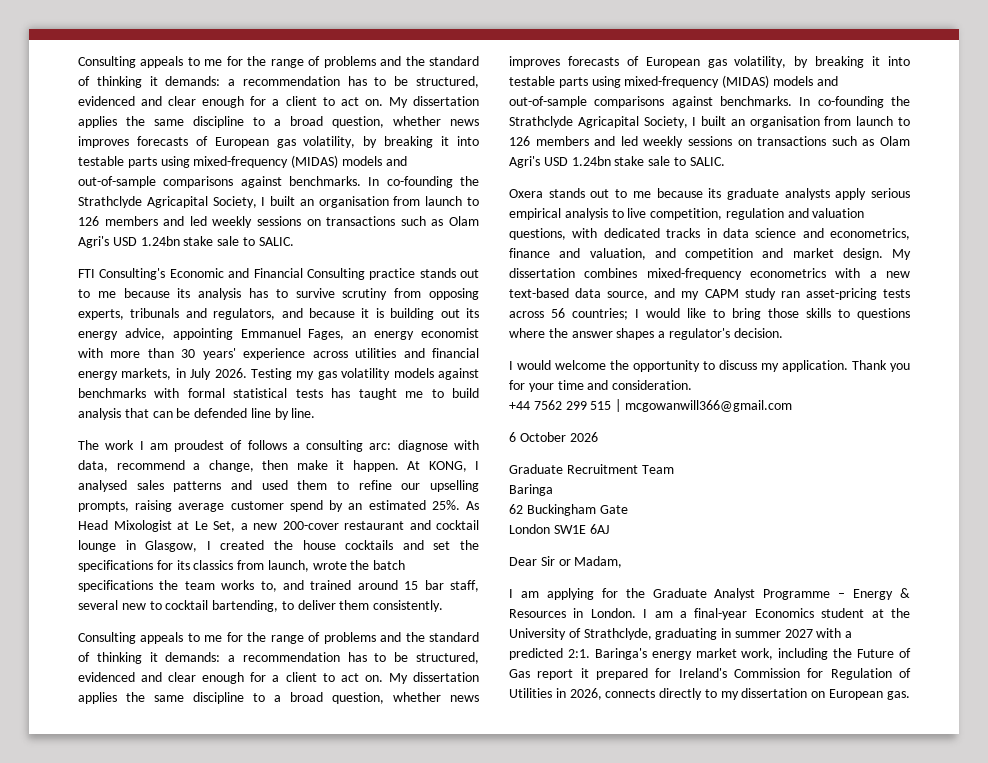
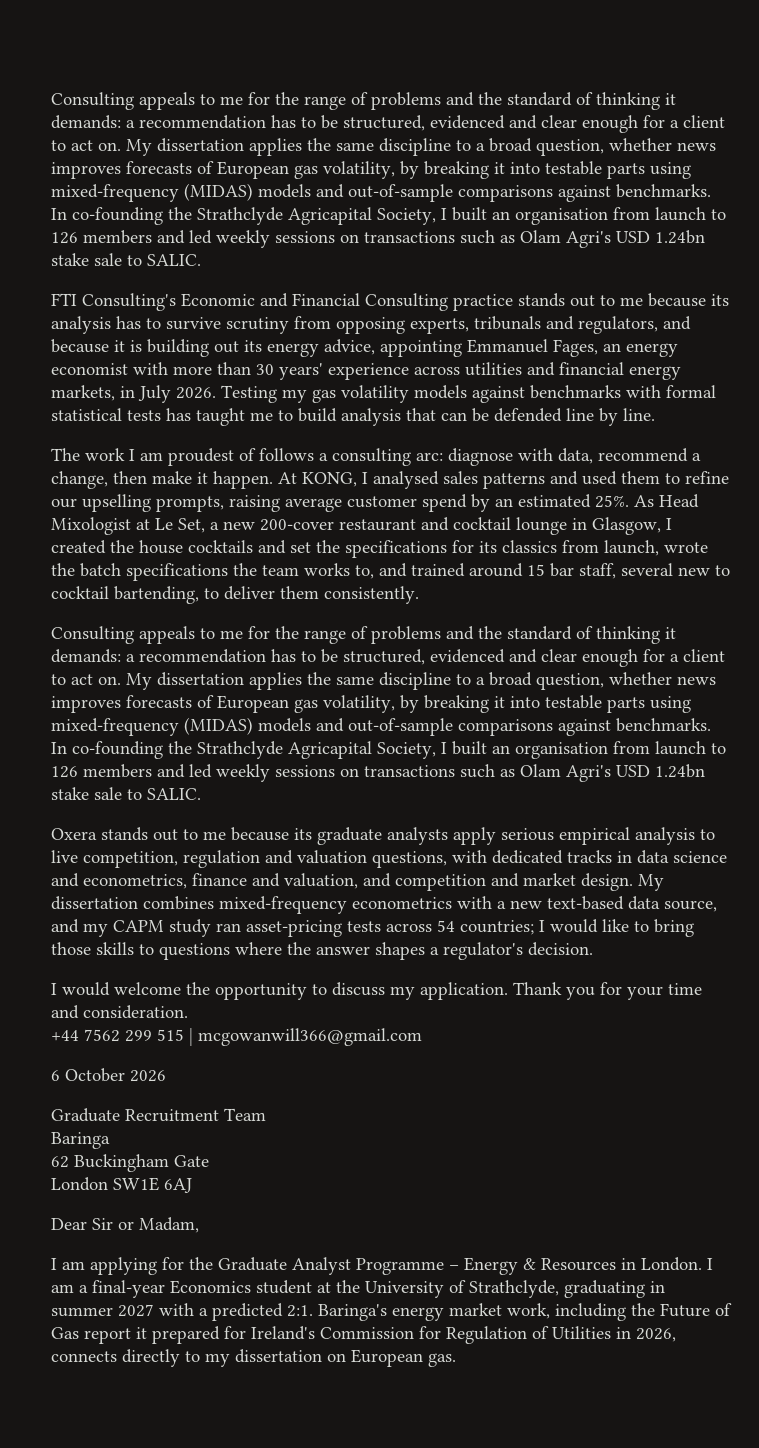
- My dissertation combines mixed-frequency econometrics with a new text-based data source, and my CAPM study ran asset-pricing tests across 56 countries; I would like to bring those skills to questions where the answer shapes a regulator's decision.
+ My dissertation combines mixed-frequency econometrics with a new text-based data source, and my CAPM study ran asset-pricing tests across 54 countries; I would like to bring those skills to questions where the answer shapes a regulator's decision.

